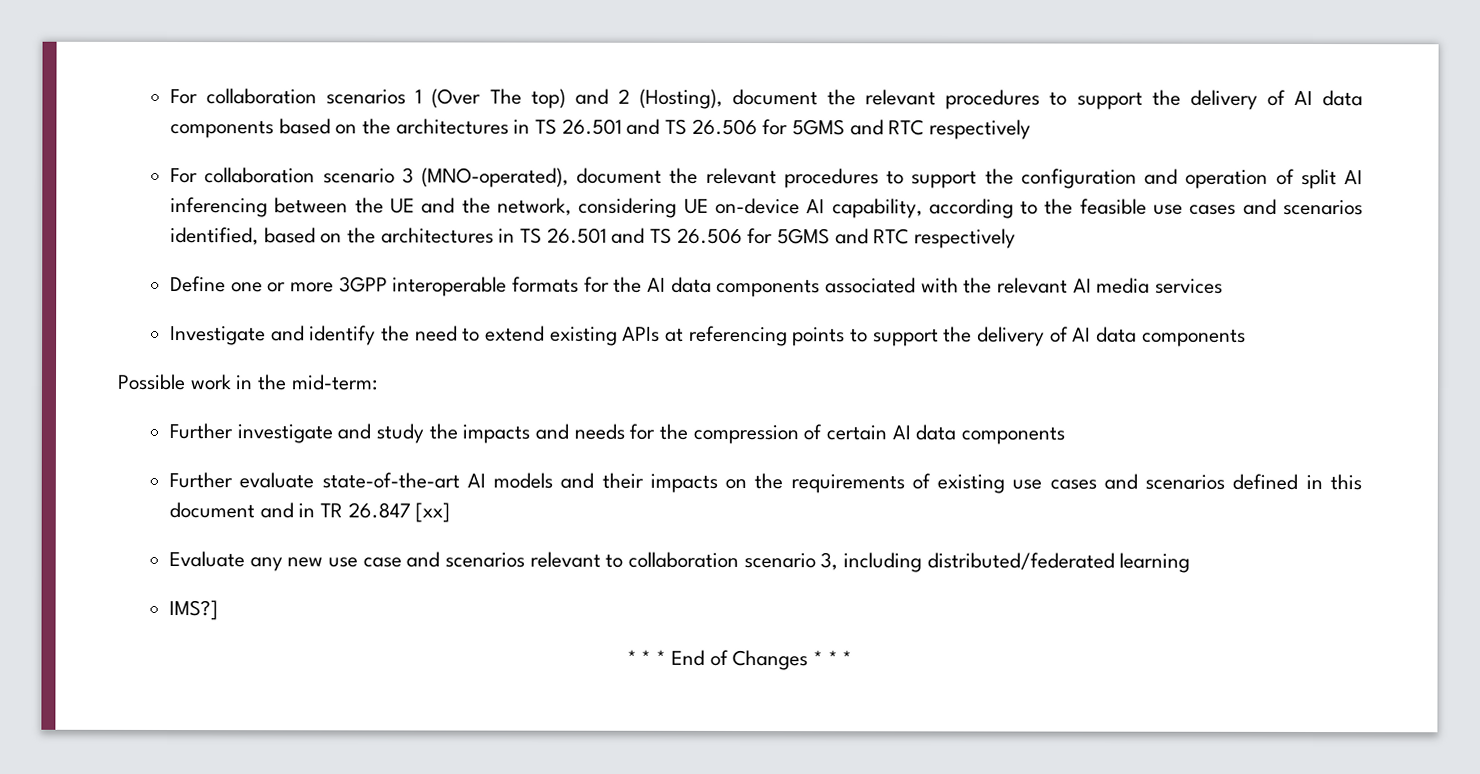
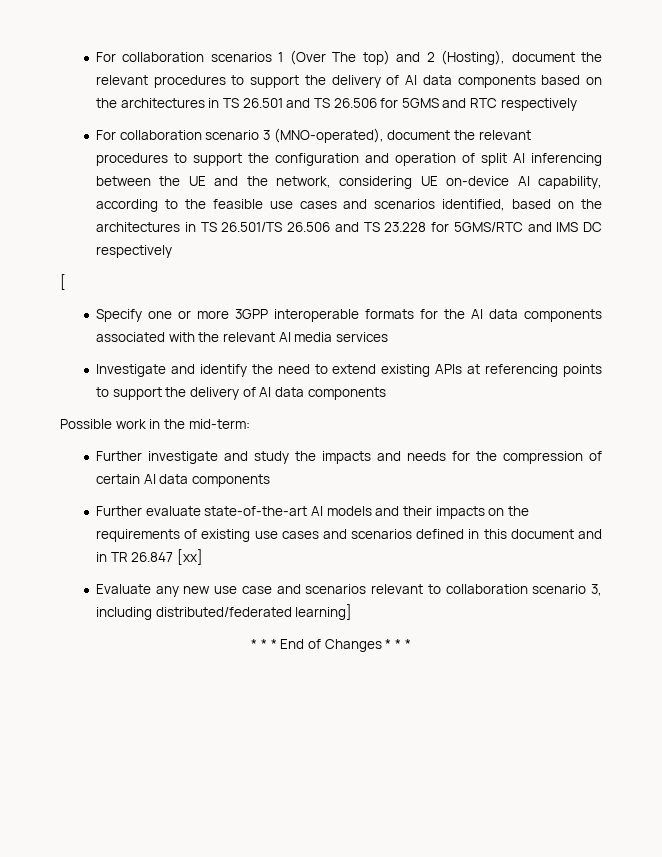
- For collaboration scenario 3 (MNO-operated), document the relevant procedures to support the configuration and operation of split AI inferencing between the UE and the network, considering UE on-device AI capability, according to the feasible use cases and scenarios identified, based on the architectures in TS 26.501 and TS 26.506 for 5GMS and RTC respectively
- Define one or more 3GPP interoperable formats for the AI data components associated with the relevant AI media services
+ For collaboration scenario 3 (MNO-operated), document the relevant procedures to support the configuration and operation of split AI inferencing between the UE and the network, considering UE on-device AI capability, according to the feasible use cases and scenarios identified, based on the architectures in TS 26.501/TS 26.506 and TS 23.228 for 5GMS/RTC and IMS DC respectively
+ [
+ Specify one or more 3GPP interoperable formats for the AI data components associated with the relevant AI media services
- Evaluate any new use case and scenarios relevant to collaboration scenario 3, including distributed/federated learning
- IMS?]
+ Evaluate any new use case and scenarios relevant to collaboration scenario 3, including distributed/federated learning]

